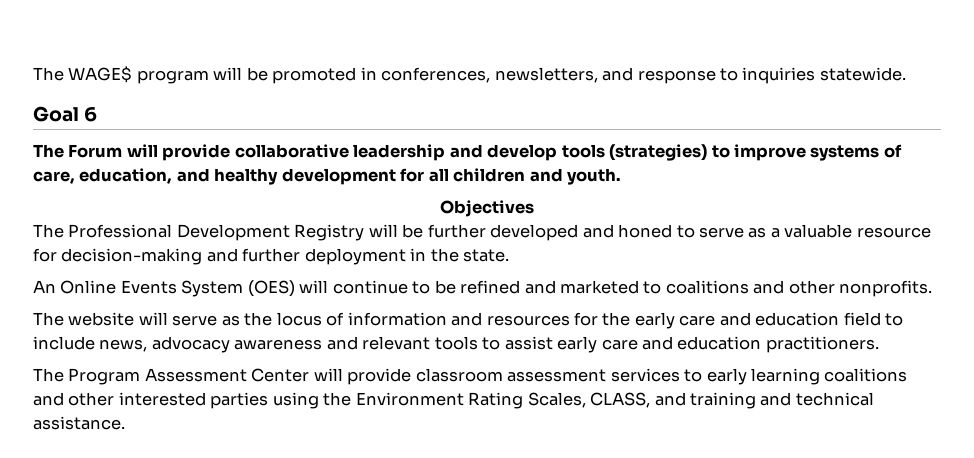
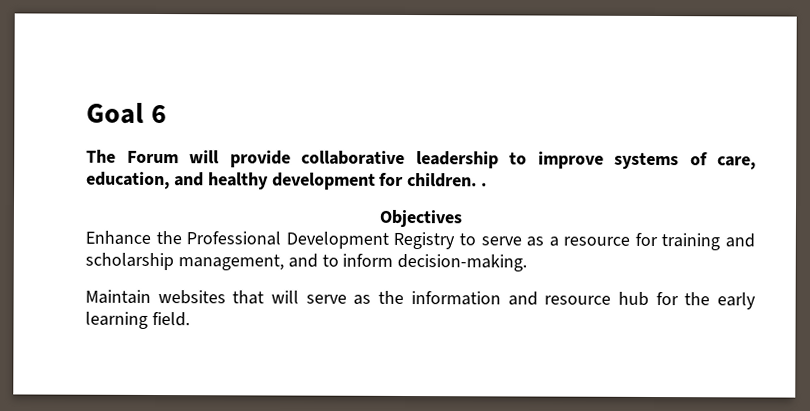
- The WAGE$ program will be promoted in conferences, newsletters, and response to inquiries statewide.
- The Forum will provide collaborative leadership and develop tools (strategies) to improve systems of care, education, and healthy development for all children and youth.
+ The Forum will provide collaborative leadership to improve systems of care, education, and healthy development for children. .
- The Professional Development Registry will be further developed and honed to serve as a valuable resource for decision-making and further deployment in the state.
- An Online Events System (OES) will continue to be refined and marketed to coalitions and other nonprofits.
- The website will serve as the locus of information and resources for the early care and education field to include news, advocacy awareness and relevant tools to assist early care and education practitioners.
- The Program Assessment Center will provide classroom assessment services to early learning coalitions and other interested parties using the Environment Rating Scales, CLASS, and training and technical assistance.
+ Enhance the Professional Development Registry to serve as a resource for training and scholarship management, and to inform decision-making.
+ Maintain websites that will serve as the information and resource hub for the early learning field.

